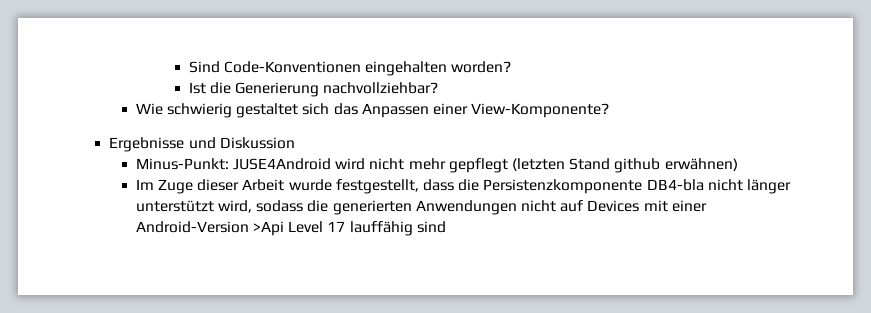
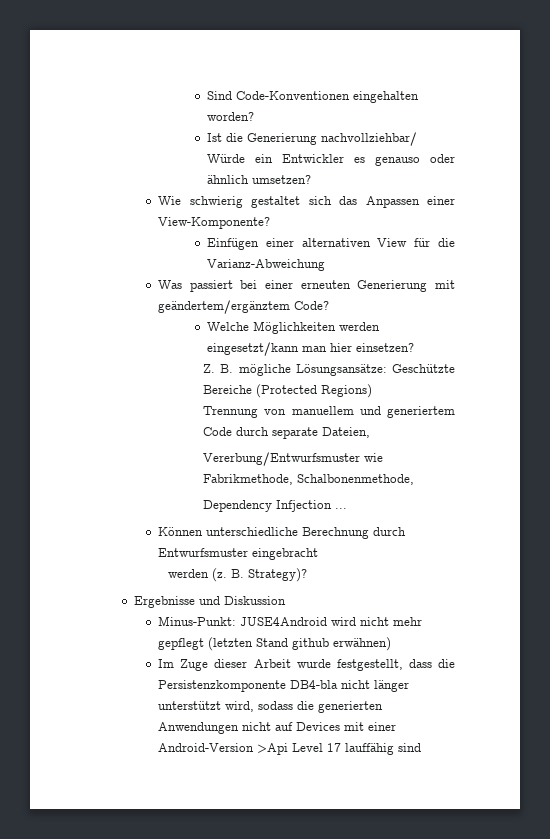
- Ist die Generierung nachvollziehbar?
+ Ist die Generierung nachvollziehbar/ Würde ein Entwickler es genauso oder ähnlich umsetzen?
+ Einfügen einer alternativen View für die Varianz-Abweichung
+ Was passiert bei einer erneuten Generierung mit geändertem/ergänztem Code?
+ Welche Möglichkeiten werden eingesetzt/kann man hier einsetzen?
+ Z. B. mögliche Lösungsansätze: Geschützte Bereiche (Protected Regions)
+ Trennung von manuellem und generiertem Code durch separate Dateien,
+ Vererbung/Entwurfsmuster wie Fabrikmethode, Schalbonenmethode,
+ Dependency Infjection ...
+ Können unterschiedliche Berechnung durch Entwurfsmuster eingebracht
+ werden (z. B. Strategy)?

